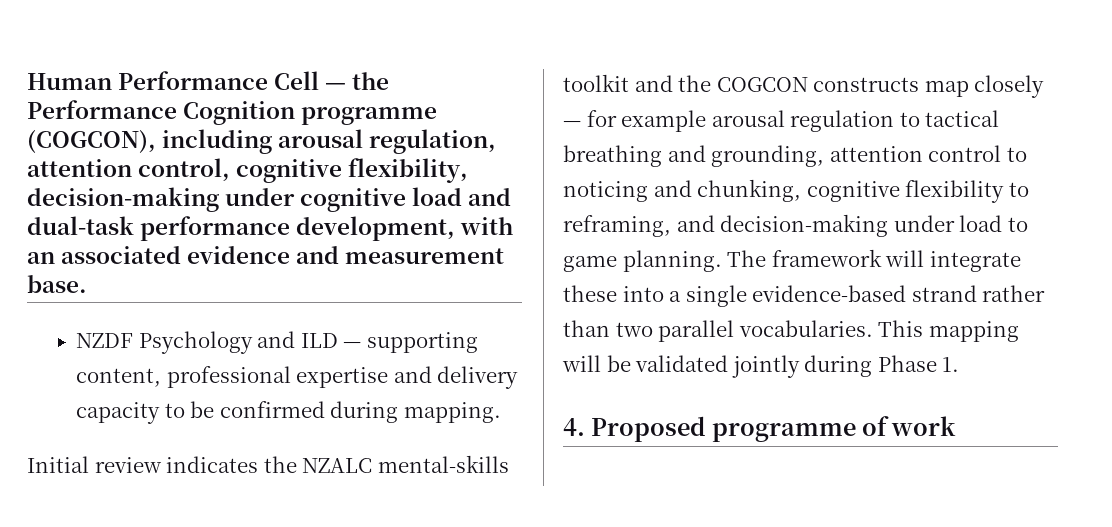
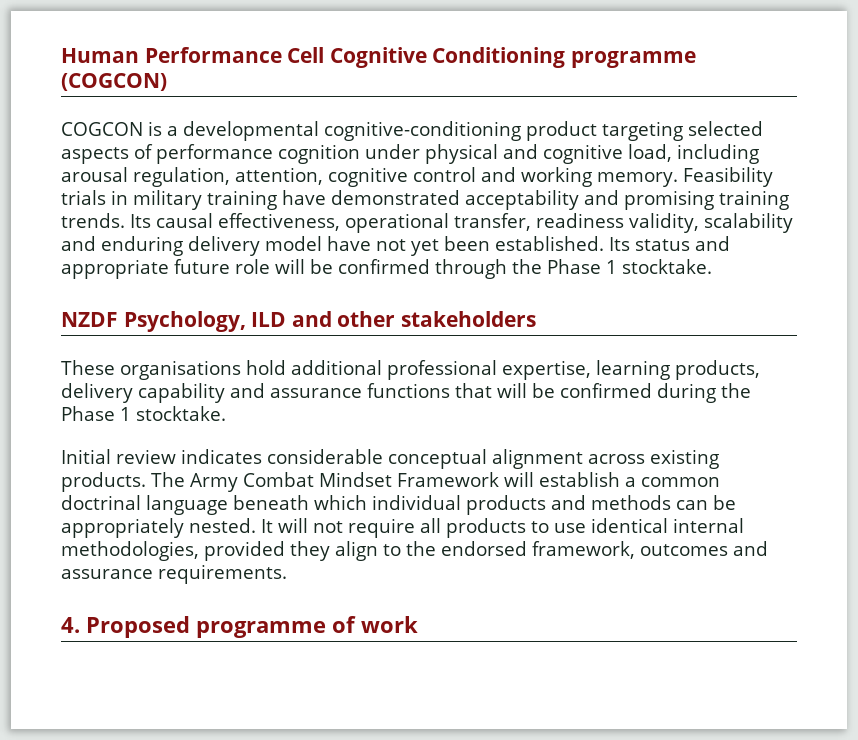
- Human Performance Cell — the Performance Cognition programme (COGCON), including arousal regulation, attention control, cognitive flexibility, decision-making under cognitive load and dual-task performance development, with an associated evidence and measurement base.
- NZDF Psychology and ILD — supporting content, professional expertise and delivery capacity to be confirmed during mapping.
- Initial review indicates the NZALC mental-skills toolkit and the COGCON constructs map closely — for example arousal regulation to tactical breathing and grounding, attention control to noticing and chunking, cognitive flexibility to reframing, and decision-making under load to game planning. The framework will integrate these into a single evidence-based strand rather than two parallel vocabularies. This mapping will be validated jointly during Phase 1.
+ Human Performance Cell Cognitive Conditioning programme (COGCON)
+ COGCON is a developmental cognitive-conditioning product targeting selected aspects of performance cognition under physical and cognitive load, including arousal regulation, attention, cognitive control and working memory. Feasibility trials in military training have demonstrated acceptability and promising training trends. Its causal effectiveness, operational transfer, readiness validity, scalability and enduring delivery model have not yet been established. Its status and appropriate future role will be confirmed through the Phase 1 stocktake.
+ NZDF Psychology, ILD and other stakeholders
+ These organisations hold additional professional expertise, learning products, delivery capability and assurance functions that will be confirmed during the Phase 1 stocktake.
+ Initial review indicates considerable conceptual alignment across existing products. The Army Combat Mindset Framework will establish a common doctrinal language beneath which individual products and methods can be appropriately nested. It will not require all products to use identical internal methodologies, provided they align to the endorsed framework, outcomes and assurance requirements.

